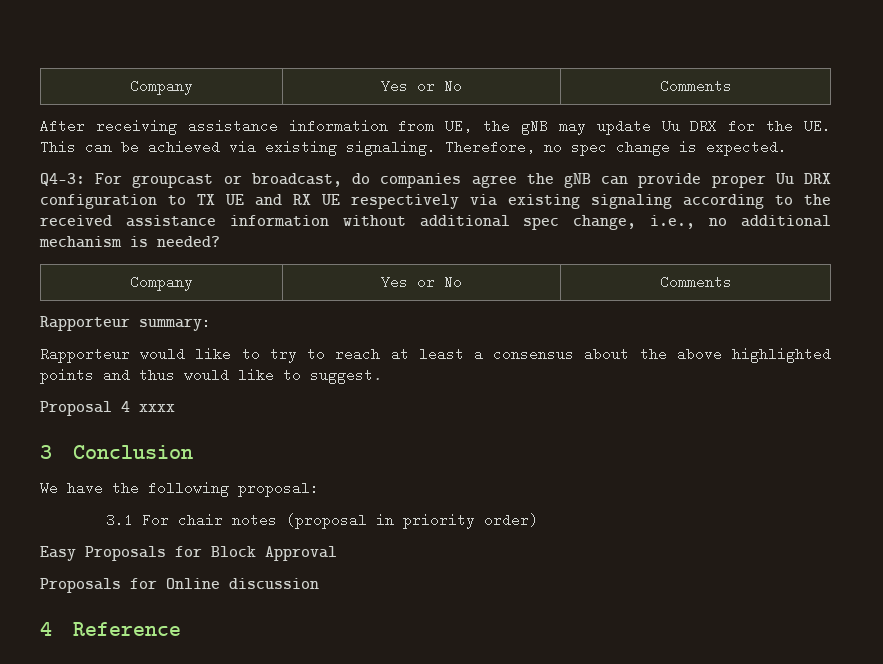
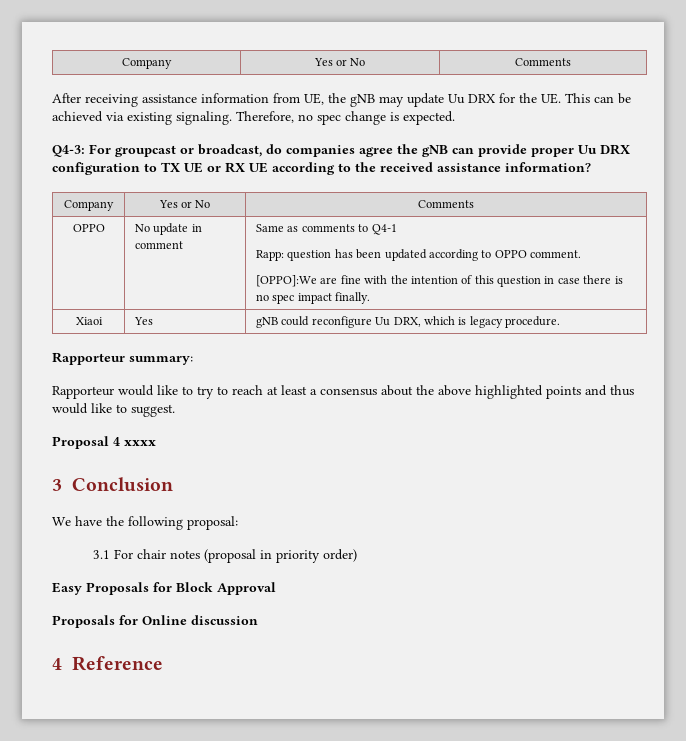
- Q4-3: For groupcast or broadcast, do companies agree the gNB can provide proper Uu DRX configuration to TX UE and RX UE respectively via existing signaling according to the received assistance information without additional spec change, i.e., no additional mechanism is needed?
+ Q4-3: For groupcast or broadcast, do companies agree the gNB can provide proper Uu DRX configuration to TX UE or RX UE according to the received assistance information?
  Company | Yes or No | Comments
+ OPPO | No update in comment | Same as comments to Q4-1
+ Rapp: question has been updated according to OPPO comment.
+ [OPPO]:We are fine with the intention of this question in case there is no spec impact finally.
+ Xiaoi | Yes | gNB could reconfigure Uu DRX, which is legacy procedure.

